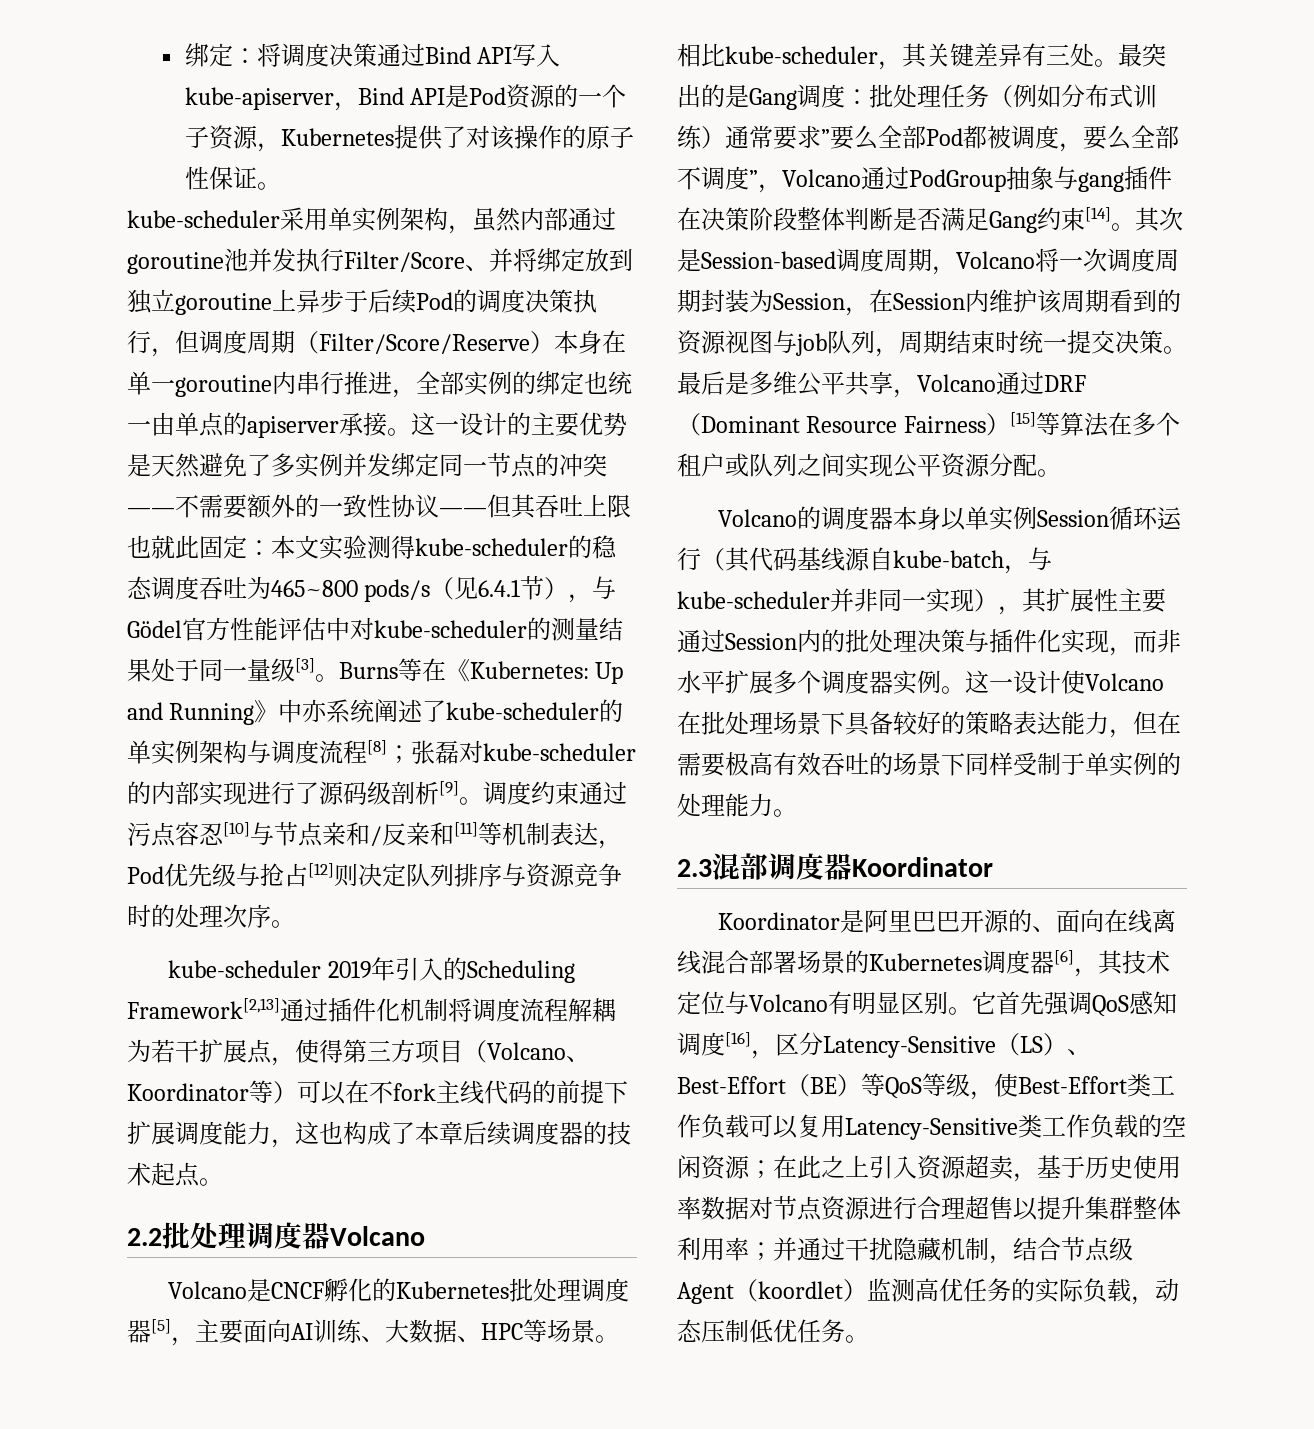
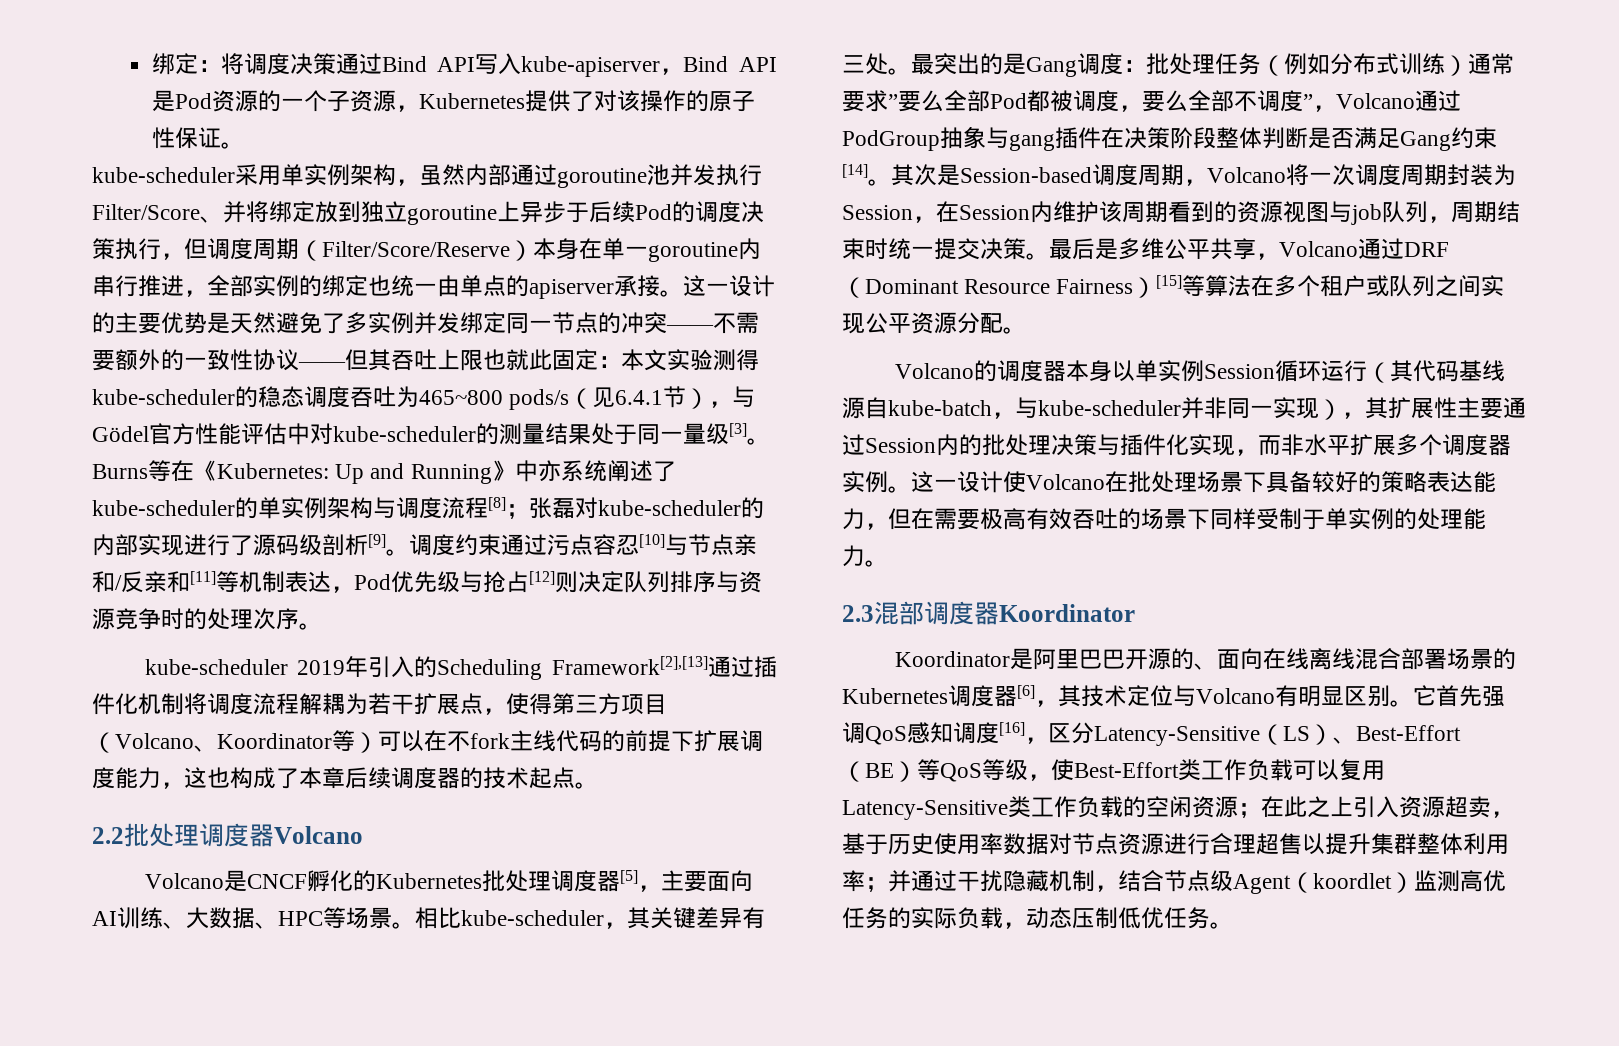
- kube-scheduler 2019年引入的Scheduling Framework[2,13]通过插件化机制将调度流程解耦为若干扩展点，使得第三方项目（Volcano、Koordinator等）可以在不fork主线代码的前提下扩展调度能力，这也构成了本章后续调度器的技术起点。
+ kube-scheduler 2019年引入的Scheduling Framework[2],[13]通过插件化机制将调度流程解耦为若干扩展点，使得第三方项目（Volcano、Koordinator等）可以在不fork主线代码的前提下扩展调度能力，这也构成了本章后续调度器的技术起点。

